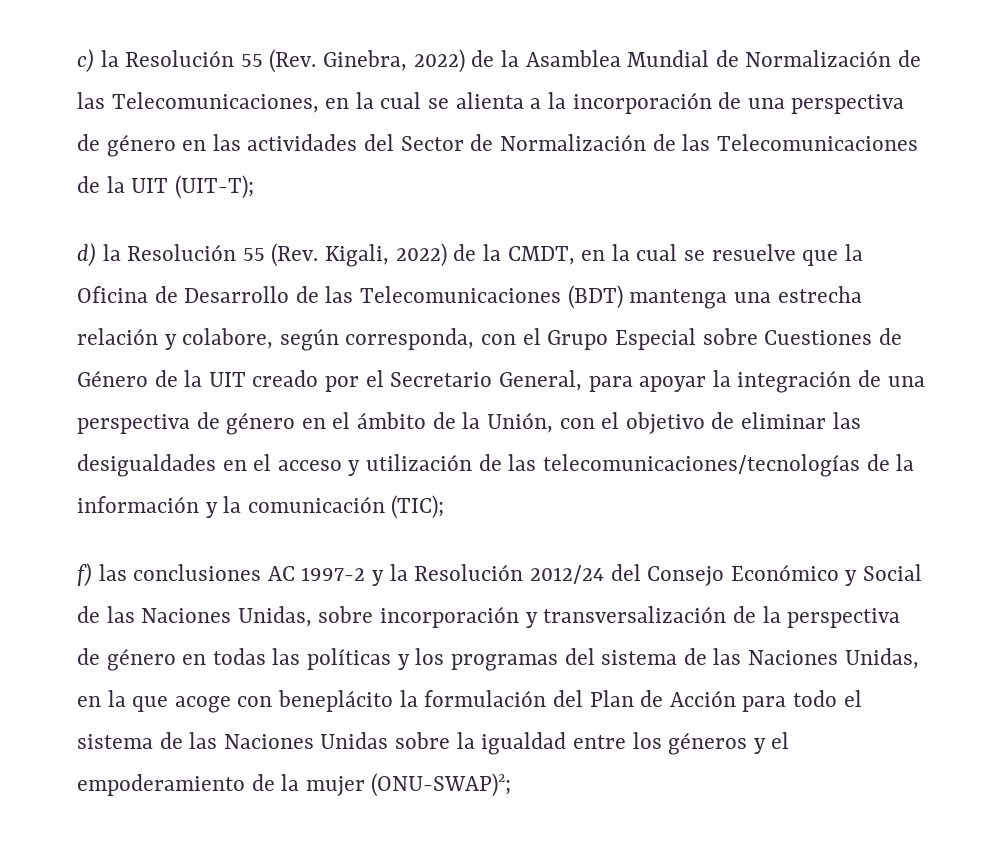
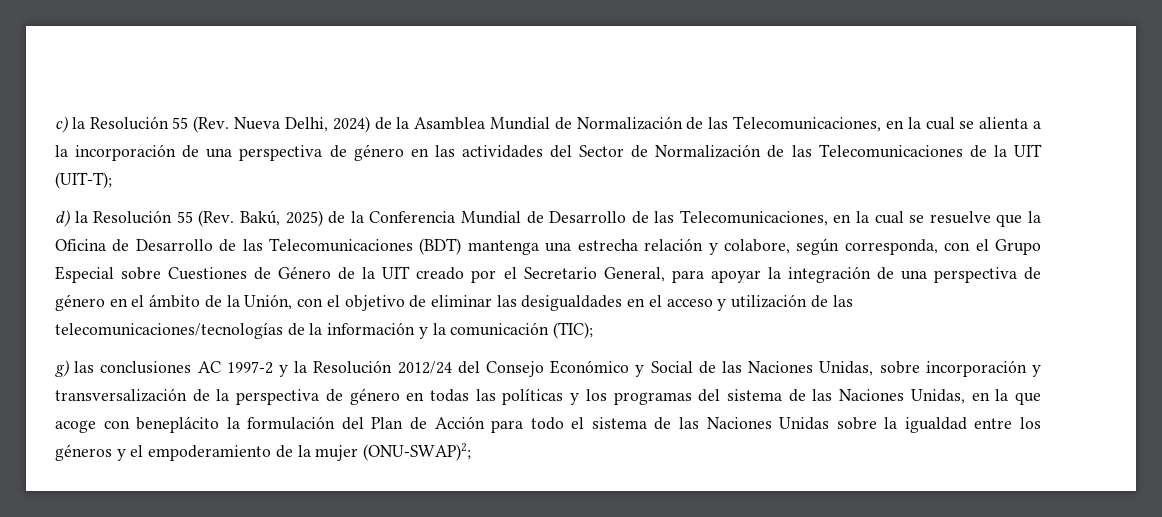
- c) la Resolución 55 (Rev. Ginebra, 2022) de la Asamblea Mundial de Normalización de las Telecomunicaciones, en la cual se alienta a la incorporación de una perspectiva de género en las actividades del Sector de Normalización de las Telecomunicaciones de la UIT (UIT-T);
+ c) la Resolución 55 (Rev. Nueva Delhi, 2024) de la Asamblea Mundial de Normalización de las Telecomunicaciones, en la cual se alienta a la incorporación de una perspectiva de género en las actividades del Sector de Normalización de las Telecomunicaciones de la UIT (UIT-T);
- d) la Resolución 55 (Rev. Kigali, 2022) de la CMDT, en la cual se resuelve que la Oficina de Desarrollo de las Telecomunicaciones (BDT) mantenga una estrecha relación y colabore, según corresponda, con el Grupo Especial sobre Cuestiones de Género de la UIT creado por el Secretario General, para apoyar la integración de una perspectiva de género en el ámbito de la Unión, con el objetivo de eliminar las desigualdades en el acceso y utilización de las telecomunicaciones/tecnologías de la información y la comunicación (TIC);
+ d) la Resolución 55 (Rev. Bakú, 2025) de la Conferencia Mundial de Desarrollo de las Telecomunicaciones, en la cual se resuelve que la Oficina de Desarrollo de las Telecomunicaciones (BDT) mantenga una estrecha relación y colabore, según corresponda, con el Grupo Especial sobre Cuestiones de Género de la UIT creado por el Secretario General, para apoyar la integración de una perspectiva de género en el ámbito de la Unión, con el objetivo de eliminar las desigualdades en el acceso y utilización de las telecomunicaciones/tecnologías de la información y la comunicación (TIC);
- f) las conclusiones AC 1997-2 y la Resolución 2012/24 del Consejo Económico y Social de las Naciones Unidas, sobre incorporación y transversalización de la perspectiva de género en todas las políticas y los programas del sistema de las Naciones Unidas, en la que acoge con beneplácito la formulación del Plan de Acción para todo el sistema de las Naciones Unidas sobre la igualdad entre los géneros y el empoderamiento de la mujer (ONU-SWAP)2;
+ g) las conclusiones AC 1997-2 y la Resolución 2012/24 del Consejo Económico y Social de las Naciones Unidas, sobre incorporación y transversalización de la perspectiva de género en todas las políticas y los programas del sistema de las Naciones Unidas, en la que acoge con beneplácito la formulación del Plan de Acción para todo el sistema de las Naciones Unidas sobre la igualdad entre los géneros y el empoderamiento de la mujer (ONU-SWAP)2;

